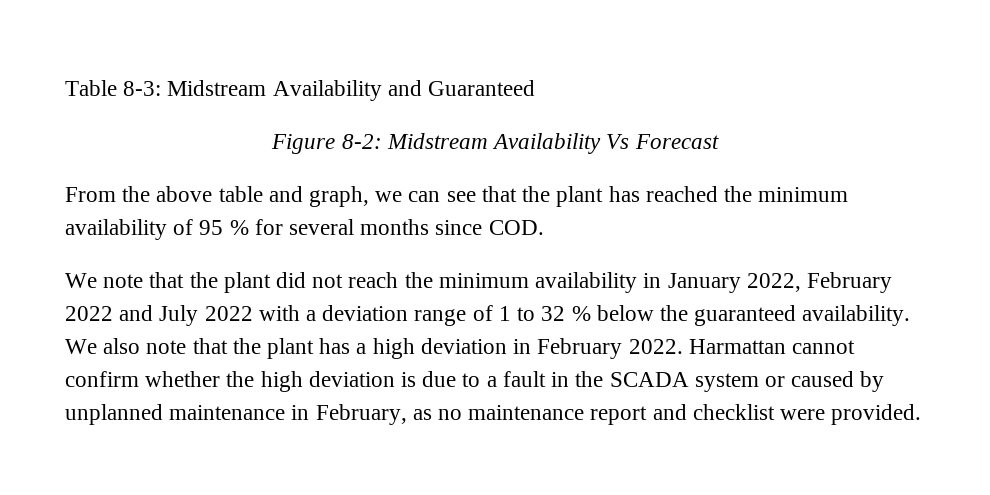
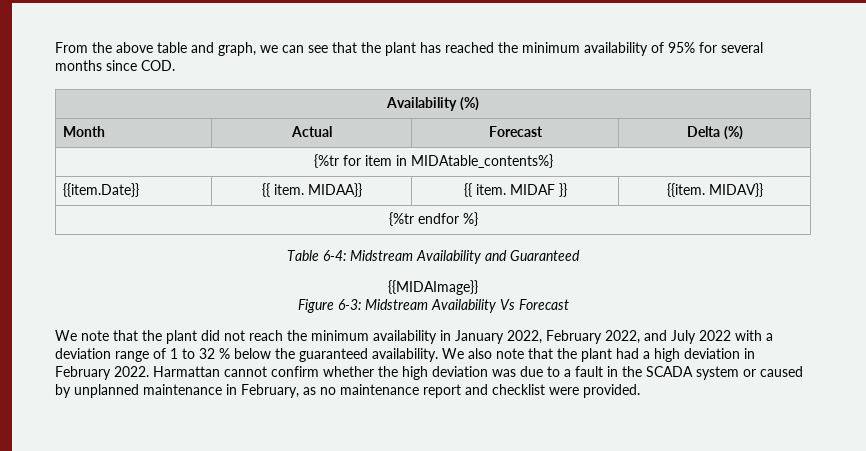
- Table 8-3: Midstream Availability and Guaranteed
- Figure 8-2: Midstream Availability Vs Forecast
- From the above table and graph, we can see that the plant has reached the minimum availability of 95 % for several months since COD.
+ From the above table and graph, we can see that the plant has reached the minimum availability of 95% for several months since COD.
+ Availability (%)
+ Month | Actual | Forecast | Delta (%)
+ {%tr for item in MIDAtable_contents%}
+ {{item.Date}} | {{ item. MIDAA}} | {{ item. MIDAF }} | {{item. MIDAV}}
+ {%tr endfor %}
+ Table 6-4: Midstream Availability and Guaranteed
+ {{MIDAImage}}
+ Figure 6-3: Midstream Availability Vs Forecast
- We note that the plant did not reach the minimum availability in January 2022, February 2022 and July 2022 with a deviation range of 1 to 32 % below the guaranteed availability.
+ We note that the plant did not reach the minimum availability in January 2022, February 2022, and July 2022 with a deviation range of 1 to 32 % below the guaranteed availability.
- We also note that the plant has a high deviation in February 2022.
+ We also note that the plant had a high deviation in February 2022.
- Harmattan cannot confirm whether the high deviation is due to a fault in the SCADA system or caused by unplanned maintenance in February, as no maintenance report and checklist were provided.
+ Harmattan cannot confirm whether the high deviation was due to a fault in the SCADA system or caused by unplanned maintenance in February, as no maintenance report and checklist were provided.

